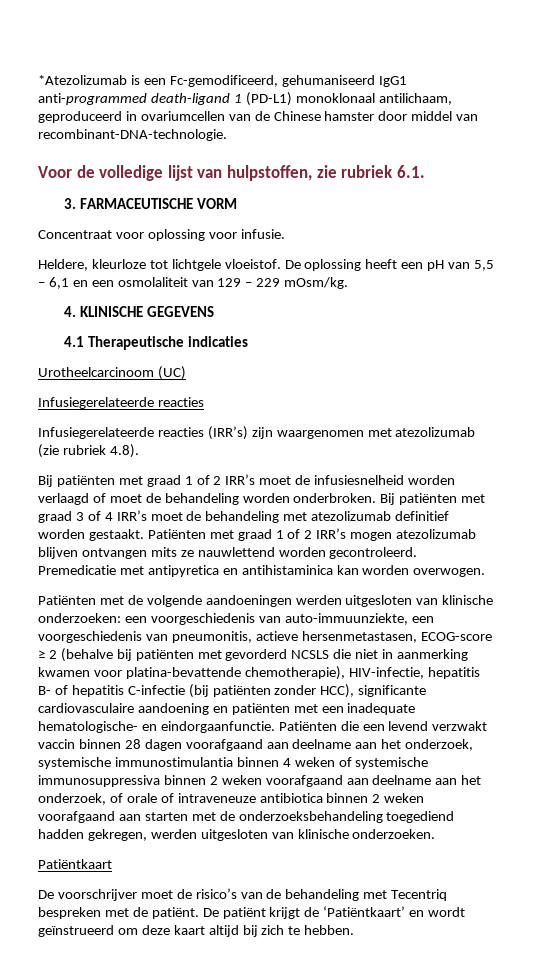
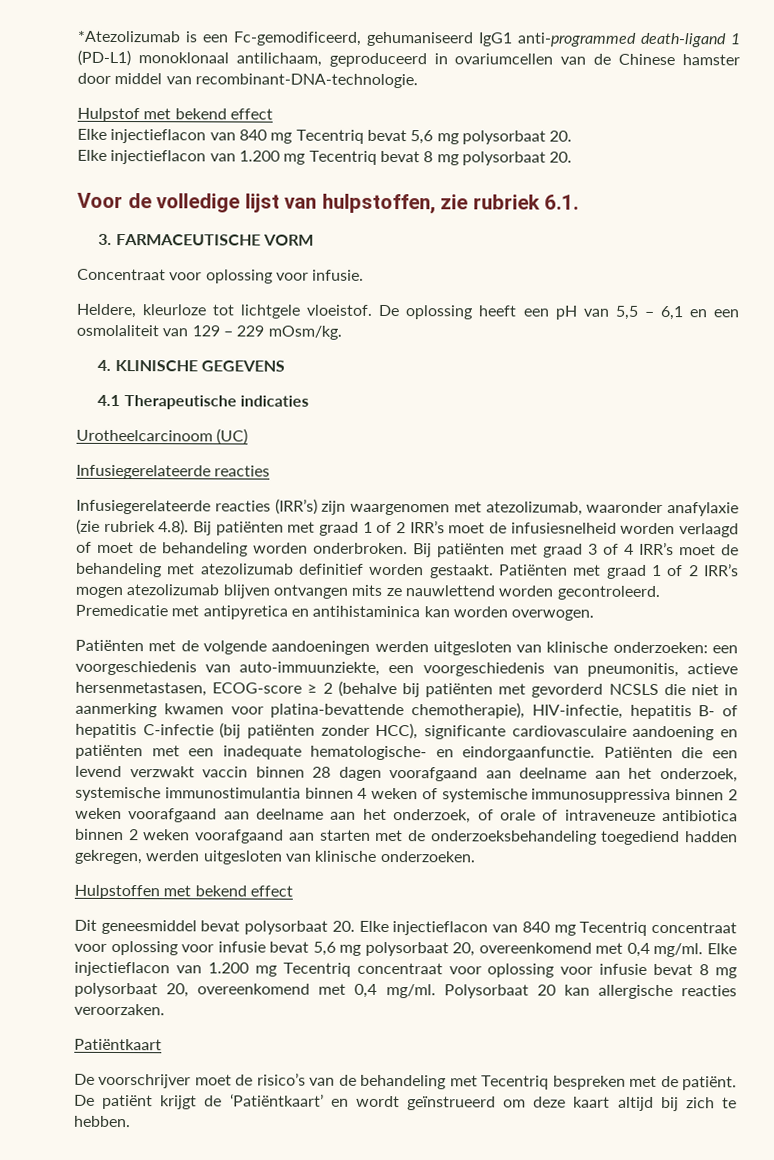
+ Hulpstof met bekend effect
+ Elke injectieflacon van 840 mg Tecentriq bevat 5,6 mg polysorbaat 20.
+ Elke injectieflacon van 1.200 mg Tecentriq bevat 8 mg polysorbaat 20.
- Infusiegerelateerde reacties (IRR’s) zijn waargenomen met atezolizumab (zie rubriek 4.8).
- Bij patiënten met graad 1 of 2 IRR’s moet de infusiesnelheid worden verlaagd of moet de behandeling worden onderbroken.
+ Infusiegerelateerde reacties (IRR’s) zijn waargenomen met atezolizumab, waaronder anafylaxie (zie rubriek 4.8). Bij patiënten met graad 1 of 2 IRR’s moet de infusiesnelheid worden verlaagd of moet de behandeling worden onderbroken.
+ Hulpstoffen met bekend effect
+ Dit geneesmiddel bevat polysorbaat 20. Elke injectieflacon van 840 mg Tecentriq concentraat voor oplossing voor infusie bevat 5,6 mg polysorbaat 20, overeenkomend met 0,4 mg/ml. Elke injectieflacon van 1.200 mg Tecentriq concentraat voor oplossing voor infusie bevat 8 mg polysorbaat 20, overeenkomend met 0,4 mg/ml. Polysorbaat 20 kan allergische reacties veroorzaken.

